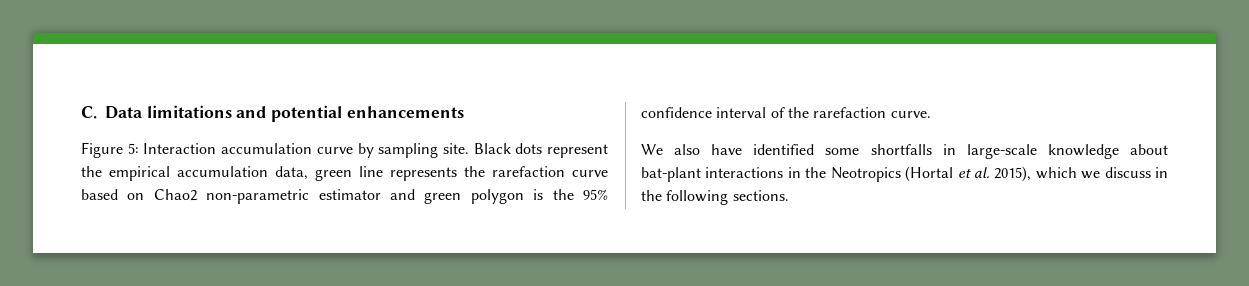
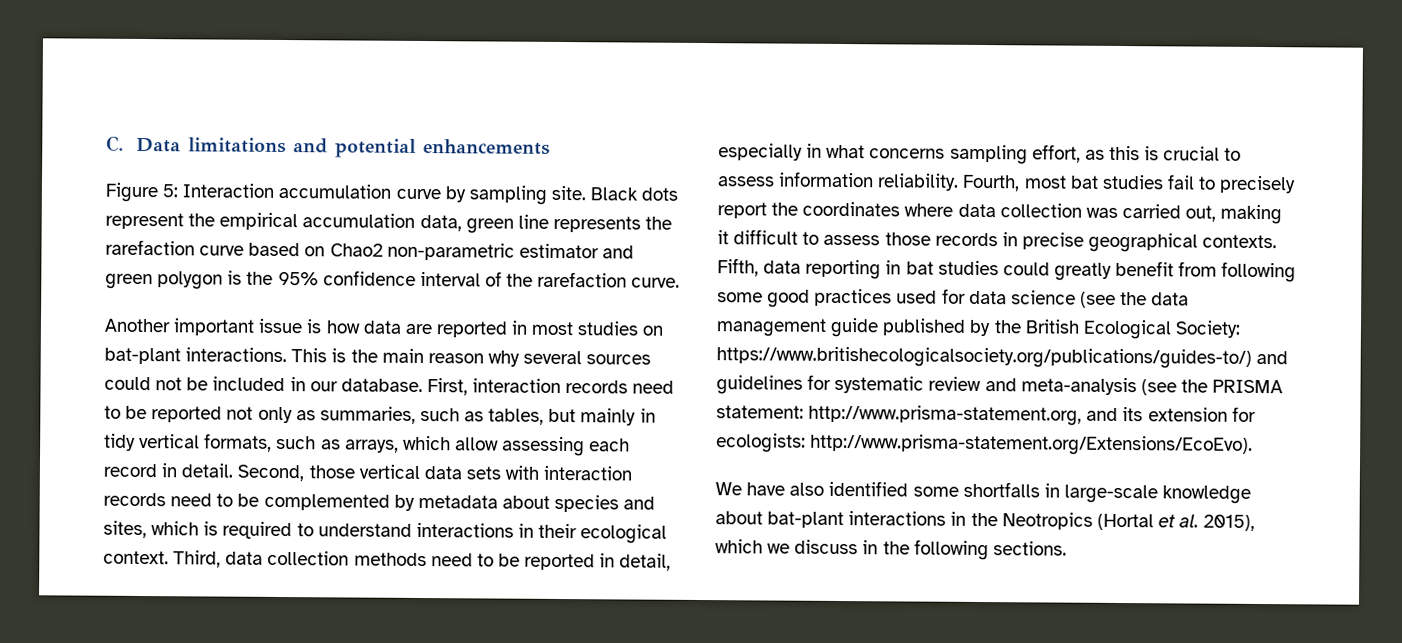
+ Another important issue is how data are reported in most studies on bat-plant interactions. This is the main reason why several sources could not be included in our database. First, interaction records need to be reported not only as summaries, such as tables, but mainly in tidy vertical formats, such as arrays, which allow assessing each record in detail. Second, those vertical data sets with interaction records need to be complemented by metadata about species and sites, which is required to understand interactions in their ecological context. Third, data collection methods need to be reported in detail, especially in what concerns sampling effort, as this is crucial to assess information reliability. Fourth, most bat studies fail to precisely report the coordinates where data collection was carried out, making it difficult to assess those records in precise geographical contexts. Fifth, data reporting in bat studies could greatly benefit from following some good practices used for data science (see the data management guide published by the British Ecological Society: https://www.britishecologicalsociety.org/publications/guides-to/) and guidelines for systematic review and meta-analysis (see the PRISMA statement: http://www.prisma-statement.org, and its extension for ecologists: http://www.prisma-statement.org/Extensions/EcoEvo).
- We also have identified some shortfalls in large-scale knowledge about bat-plant interactions in the Neotropics (Hortal et al. 2015), which we discuss in the following sections.
+ We have also identified some shortfalls in large-scale knowledge about bat-plant interactions in the Neotropics (Hortal et al. 2015), which we discuss in the following sections.

